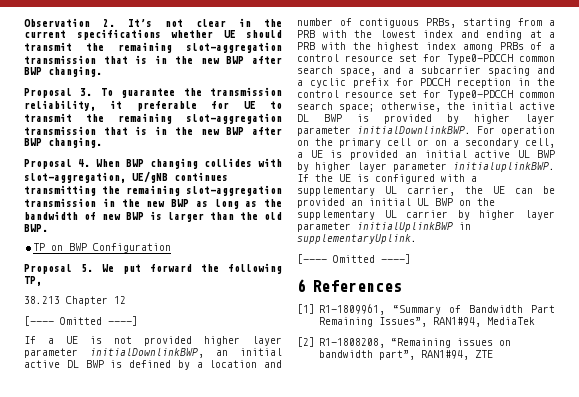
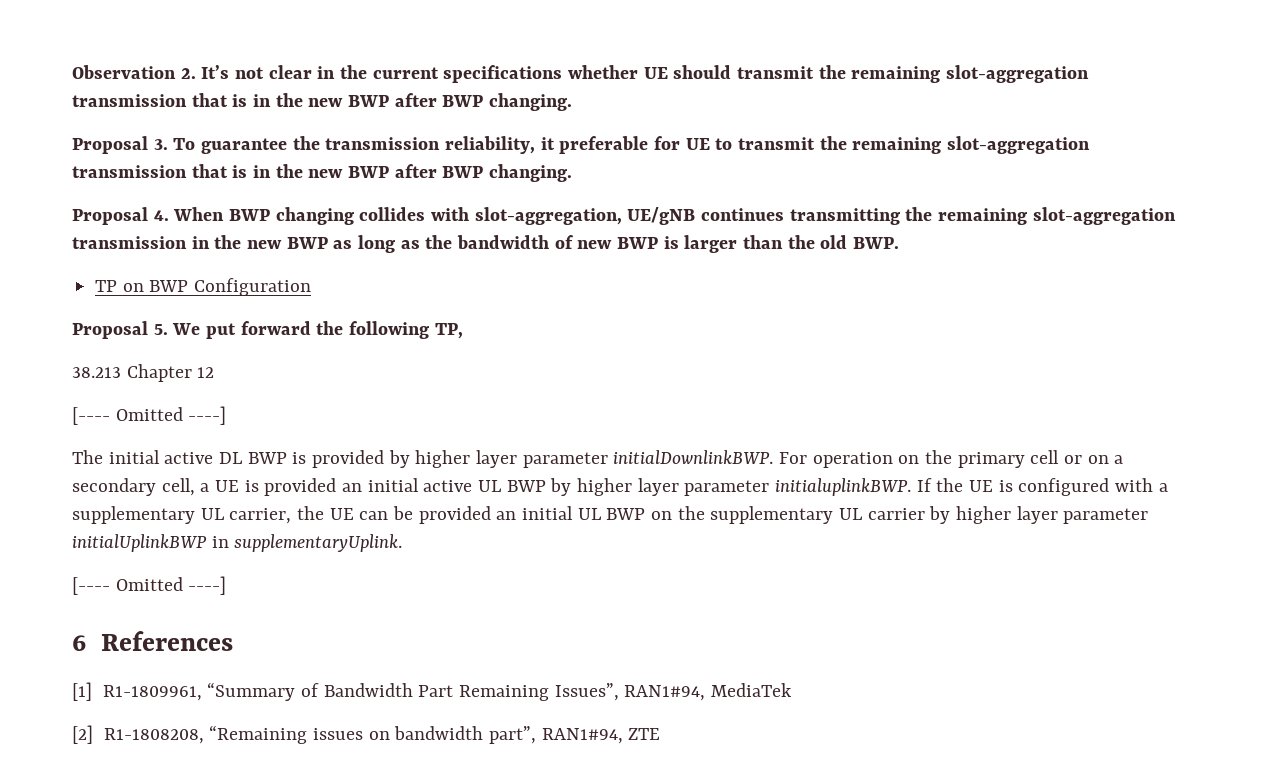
- If a UE is not provided higher layer parameter initialDownlinkBWP, an initial active DL BWP is defined by a location and number of contiguous PRBs, starting from a PRB with the lowest index and ending at a PRB with the highest index among PRBs of a control resource set for Type0-PDCCH common search space, and a subcarrier spacing and a cyclic prefix for PDCCH reception in the control resource set for Type0-PDCCH common search space; otherwise, the initial active DL BWP is provided by higher layer parameter initialDownlinkBWP.
+ The initial active DL BWP is provided by higher layer parameter initialDownlinkBWP.

